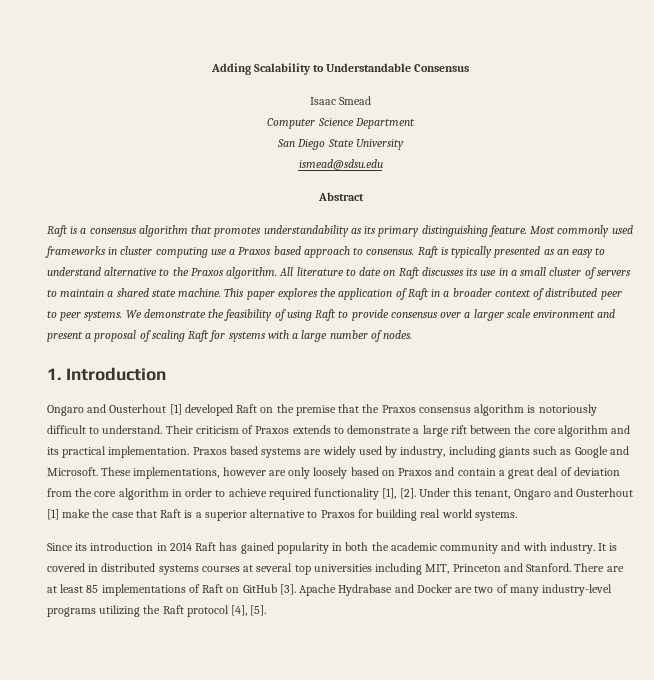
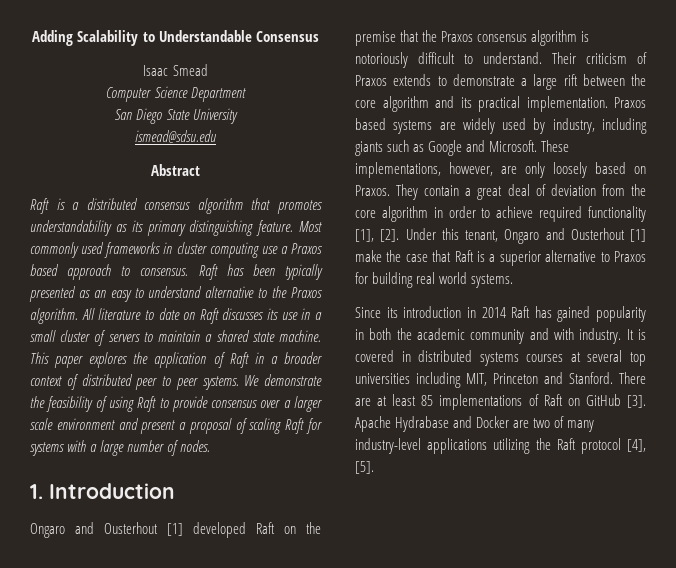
- Raft is a consensus algorithm that promotes understandability as its primary distinguishing feature.
+ Raft is a distributed consensus algorithm that promotes understandability as its primary distinguishing feature.
- Raft is typically presented as an easy to understand alternative to the Praxos algorithm.
+ Raft has been typically presented as an easy to understand alternative to the Praxos algorithm.
- These implementations, however are only loosely based on Praxos and contain a great deal of deviation from the core algorithm in order to achieve required functionality [1], [2].
+ These implementations, however, are only loosely based on Praxos. They contain a great deal of deviation from the core algorithm in order to achieve required functionality [1], [2].
- Apache Hydrabase and Docker are two of many industry-level programs utilizing the Raft protocol [4], [5].
+ Apache Hydrabase and Docker are two of many industry-level applications utilizing the Raft protocol [4], [5].

